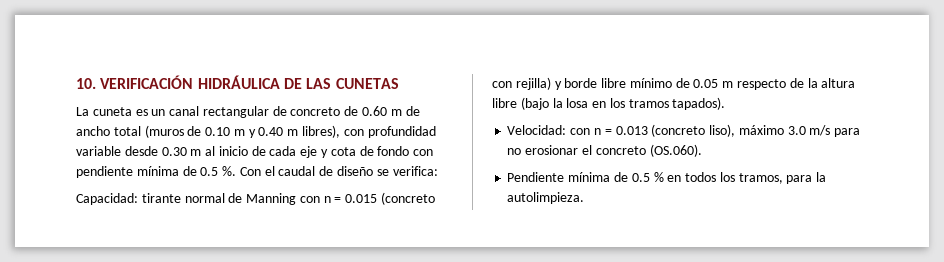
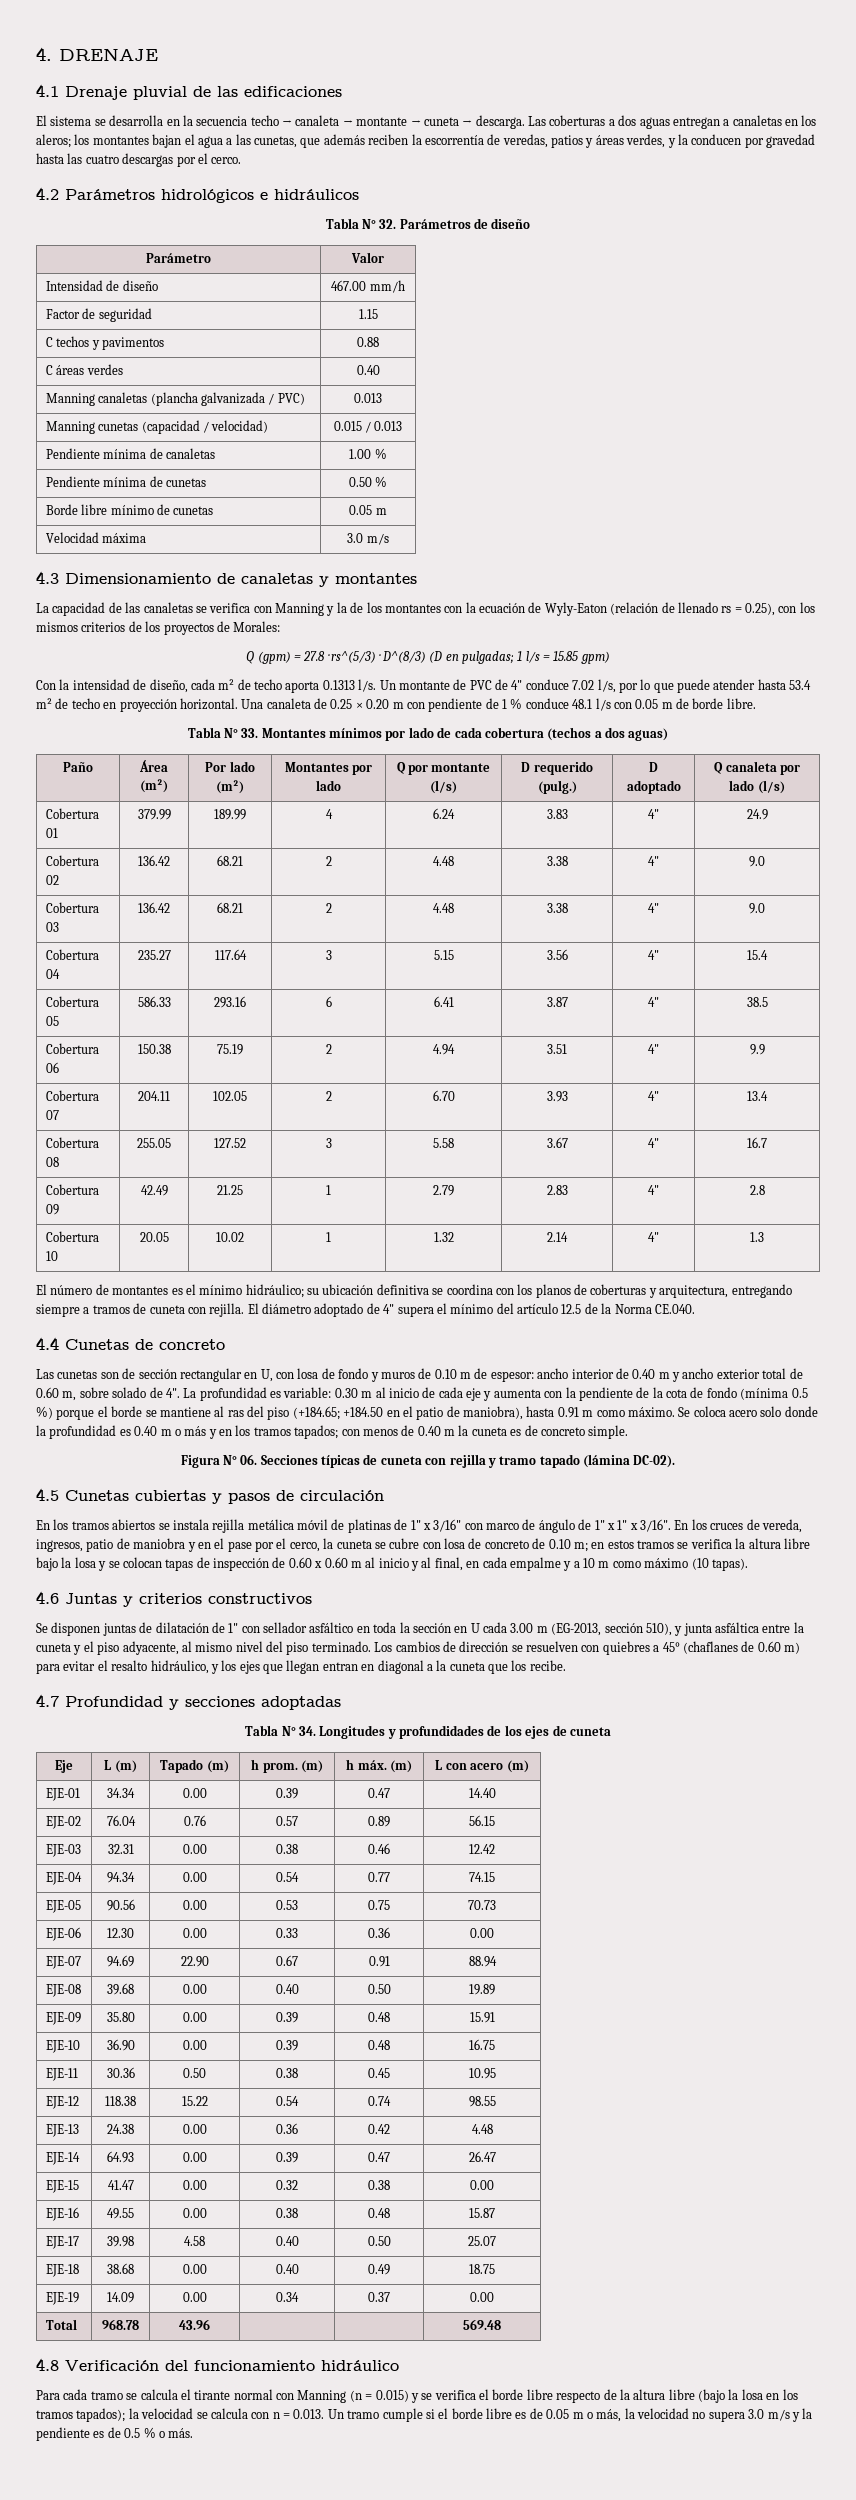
- 10. VERIFICACIÓN HIDRÁULICA DE LAS CUNETAS
- La cuneta es un canal rectangular de concreto de 0.60 m de ancho total (muros de 0.10 m y 0.40 m libres), con profundidad variable desde 0.30 m al inicio de cada eje y cota de fondo con pendiente mínima de 0.5 %. Con el caudal de diseño se verifica:
- Capacidad: tirante normal de Manning con n = 0.015 (concreto con rejilla) y borde libre mínimo de 0.05 m respecto de la altura libre (bajo la losa en los tramos tapados).
- Velocidad: con n = 0.013 (concreto liso), máximo 3.0 m/s para no erosionar el concreto (OS.060).
- Pendiente mínima de 0.5 % en todos los tramos, para la autolimpieza.
+ 4. DRENAJE
+ 4.1 Drenaje pluvial de las edificaciones
+ El sistema se desarrolla en la secuencia techo → canaleta → montante → cuneta → descarga. Las coberturas a dos aguas entregan a canaletas en los aleros; los montantes bajan el agua a las cunetas, que además reciben la escorrentía de veredas, patios y áreas verdes, y la conducen por gravedad hasta las cuatro descargas por el cerco.
+ 4.2 Parámetros hidrológicos e hidráulicos
+ Tabla N° 32. Parámetros de diseño
+ Parámetro | Valor
+ Intensidad de diseño | 467.00 mm/h
+ Factor de seguridad | 1.15
+ C techos y pavimentos | 0.88
+ C áreas verdes | 0.40
+ Manning canaletas (plancha galvanizada / PVC) | 0.013
+ Manning cunetas (capacidad / velocidad) | 0.015 / 0.013
+ Pendiente mínima de canaletas | 1.00 %
+ Pendiente mínima de cunetas | 0.50 %
+ Borde libre mínimo de cunetas | 0.05 m
+ Velocidad máxima | 3.0 m/s
+ 4.3 Dimensionamiento de canaletas y montantes
+ La capacidad de las canaletas se verifica con Manning y la de los montantes con la ecuación de Wyly-Eaton (relación de llenado rs = 0.25), con los mismos criterios de los proyectos de Morales:
+ Q (gpm) = 27.8 · rs^(5/3) · D^(8/3) (D en pulgadas; 1 l/s = 15.85 gpm)
+ Con la intensidad de diseño, cada m² de techo aporta 0.1313 l/s. Un montante de PVC de 4" conduce 7.02 l/s, por lo que puede atender hasta 53.4 m² de techo en proyección horizontal. Una canaleta de 0.25 × 0.20 m con pendiente de 1 % conduce 48.1 l/s con 0.05 m de borde libre.
+ Tabla N° 33. Montantes mínimos por lado de cada cobertura (techos a dos aguas)
+ Paño | Área (m²) | Por lado (m²) | Montantes por lado | Q por montante (l/s) | D requerido (pulg.) | D adoptado | Q canaleta por lado (l/s)
+ Cobertura 01 | 379.99 | 189.99 | 4 | 6.24 | 3.83 | 4" | 24.9
+ Cobertura 02 | 136.42 | 68.21 | 2 | 4.48 | 3.38 | 4" | 9.0
+ Cobertura 03 | 136.42 | 68.21 | 2 | 4.48 | 3.38 | 4" | 9.0
+ Cobertura 04 | 235.27 | 117.64 | 3 | 5.15 | 3.56 | 4" | 15.4
+ Cobertura 05 | 586.33 | 293.16 | 6 | 6.41 | 3.87 | 4" | 38.5
+ Cobertura 06 | 150.38 | 75.19 | 2 | 4.94 | 3.51 | 4" | 9.9
+ Cobertura 07 | 204.11 | 102.05 | 2 | 6.70 | 3.93 | 4" | 13.4
+ Cobertura 08 | 255.05 | 127.52 | 3 | 5.58 | 3.67 | 4" | 16.7
+ Cobertura 09 | 42.49 | 21.25 | 1 | 2.79 | 2.83 | 4" | 2.8
+ Cobertura 10 | 20.05 | 10.02 | 1 | 1.32 | 2.14 | 4" | 1.3
+ El número de montantes es el mínimo hidráulico; su ubicación definitiva se coordina con los planos de coberturas y arquitectura, entregando siempre a tramos de cuneta con rejilla. El diámetro adoptado de 4" supera el mínimo del artículo 12.5 de la Norma CE.040.
+ 4.4 Cunetas de concreto
+ Las cunetas son de sección rectangular en U, con losa de fondo y muros de 0.10 m de espesor: ancho interior de 0.40 m y ancho exterior total de 0.60 m, sobre solado de 4". La profundidad es variable: 0.30 m al inicio de cada eje y aumenta con la pendiente de la cota de fondo (mínima 0.5 %) porque el borde se mantiene al ras del piso (+184.65; +184.50 en el patio de maniobra), hasta 0.91 m como máximo. Se coloca acero solo donde la profundidad es 0.40 m o más y en los tramos tapados; con menos de 0.40 m la cuneta es de concreto simple.
+ Figura N° 06. Secciones típicas de cuneta con rejilla y tramo tapado (lámina DC-02).
+ 4.5 Cunetas cubiertas y pasos de circulación
+ En los tramos abiertos se instala rejilla metálica móvil de platinas de 1" x 3/16" con marco de ángulo de 1" x 1" x 3/16". En los cruces de vereda, ingresos, patio de maniobra y en el pase por el cerco, la cuneta se cubre con losa de concreto de 0.10 m; en estos tramos se verifica la altura libre bajo la losa y se colocan tapas de inspección de 0.60 x 0.60 m al inicio y al final, en cada empalme y a 10 m como máximo (10 tapas).
+ 4.6 Juntas y criterios constructivos
+ Se disponen juntas de dilatación de 1" con sellador asfáltico en toda la sección en U cada 3.00 m (EG-2013, sección 510), y junta asfáltica entre la cuneta y el piso adyacente, al mismo nivel del piso terminado. Los cambios de dirección se resuelven con quiebres a 45° (chaflanes de 0.60 m) para evitar el resalto hidráulico, y los ejes que llegan entran en diagonal a la cuneta que los recibe.
+ 4.7 Profundidad y secciones adoptadas
+ Tabla N° 34. Longitudes y profundidades de los ejes de cuneta
+ Eje | L (m) | Tapado (m) | h prom. (m) | h máx. (m) | L con acero (m)
+ EJE-01 | 34.34 | 0.00 | 0.39 | 0.47 | 14.40
+ EJE-02 | 76.04 | 0.76 | 0.57 | 0.89 | 56.15
+ EJE-03 | 32.31 | 0.00 | 0.38 | 0.46 | 12.42
+ EJE-04 | 94.34 | 0.00 | 0.54 | 0.77 | 74.15
+ EJE-05 | 90.56 | 0.00 | 0.53 | 0.75 | 70.73
+ EJE-06 | 12.30 | 0.00 | 0.33 | 0.36 | 0.00
+ EJE-07 | 94.69 | 22.90 | 0.67 | 0.91 | 88.94
+ EJE-08 | 39.68 | 0.00 | 0.40 | 0.50 | 19.89
+ EJE-09 | 35.80 | 0.00 | 0.39 | 0.48 | 15.91
+ EJE-10 | 36.90 | 0.00 | 0.39 | 0.48 | 16.75
+ EJE-11 | 30.36 | 0.50 | 0.38 | 0.45 | 10.95
+ EJE-12 | 118.38 | 15.22 | 0.54 | 0.74 | 98.55
+ EJE-13 | 24.38 | 0.00 | 0.36 | 0.42 | 4.48
+ EJE-14 | 64.93 | 0.00 | 0.39 | 0.47 | 26.47
+ EJE-15 | 41.47 | 0.00 | 0.32 | 0.38 | 0.00
+ EJE-16 | 49.55 | 0.00 | 0.38 | 0.48 | 15.87
+ EJE-17 | 39.98 | 4.58 | 0.40 | 0.50 | 25.07
+ EJE-18 | 38.68 | 0.00 | 0.40 | 0.49 | 18.75
+ EJE-19 | 14.09 | 0.00 | 0.34 | 0.37 | 0.00
+ Total | 968.78 | 43.96 | | | 569.48
+ 4.8 Verificación del funcionamiento hidráulico
+ Para cada tramo se calcula el tirante normal con Manning (n = 0.015) y se verifica el borde libre respecto de la altura libre (bajo la losa en los tramos tapados); la velocidad se calcula con n = 0.013. Un tramo cumple si el borde libre es de 0.05 m o más, la velocidad no supera 3.0 m/s y la pendiente es de 0.5 % o más.

